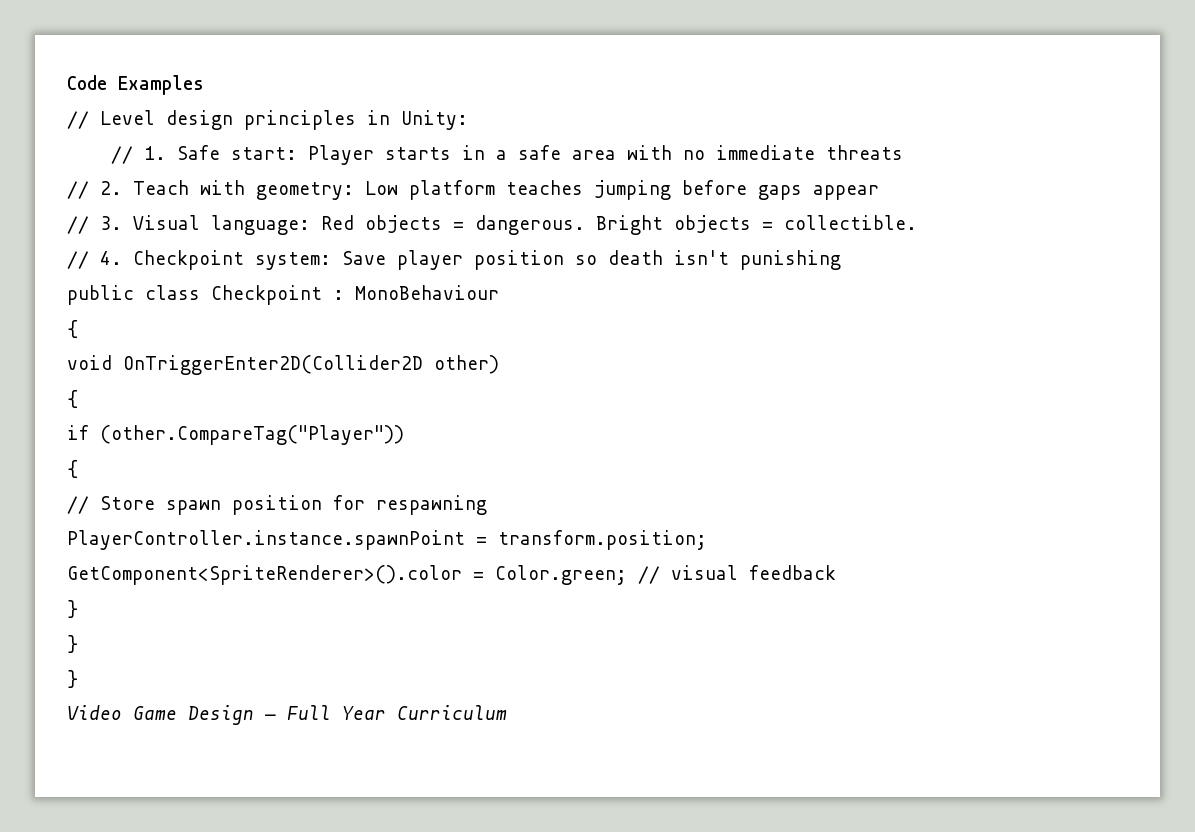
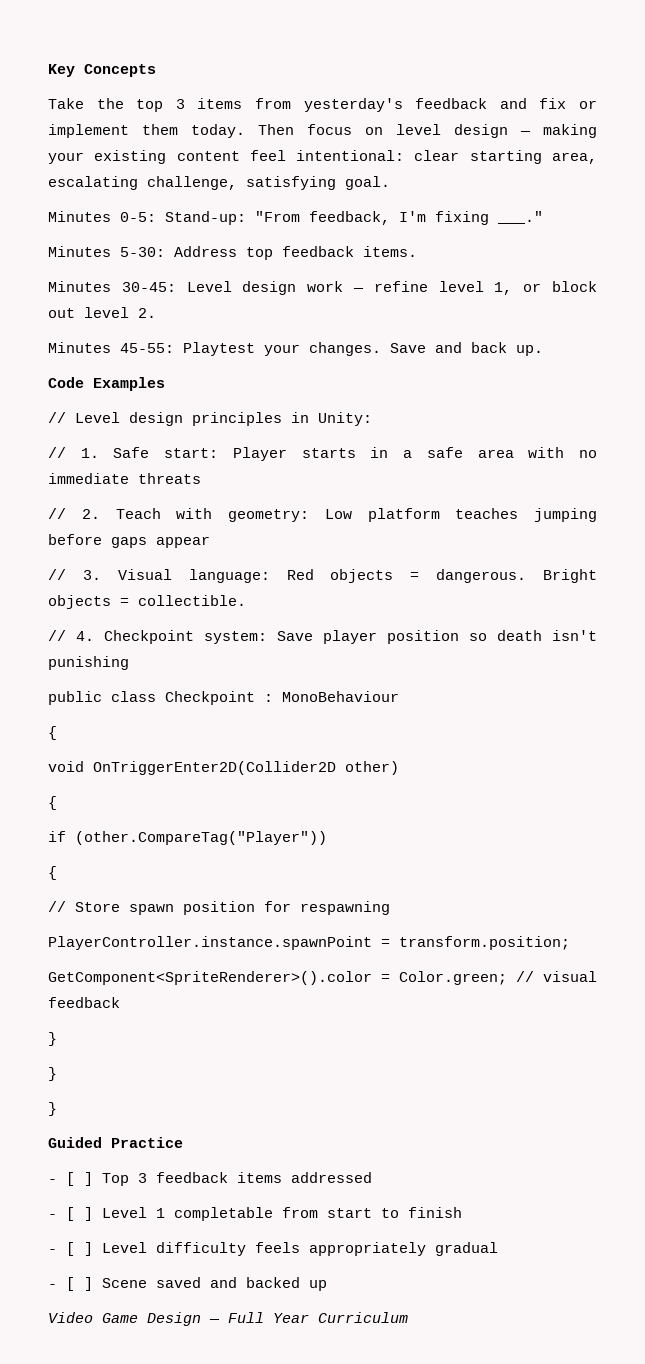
+ Key Concepts
+ Take the top 3 items from yesterday's feedback and fix or implement them today. Then focus on level design — making your existing content feel intentional: clear starting area, escalating challenge, satisfying goal.
+ Minutes 0-5: Stand-up: "From feedback, I'm fixing ___."
+ Minutes 5-30: Address top feedback items.
+ Minutes 30-45: Level design work — refine level 1, or block out level 2.
+ Minutes 45-55: Playtest your changes. Save and back up.
+ Guided Practice
+ - [ ] Top 3 feedback items addressed
+ - [ ] Level 1 completable from start to finish
+ - [ ] Level difficulty feels appropriately gradual
+ - [ ] Scene saved and backed up

